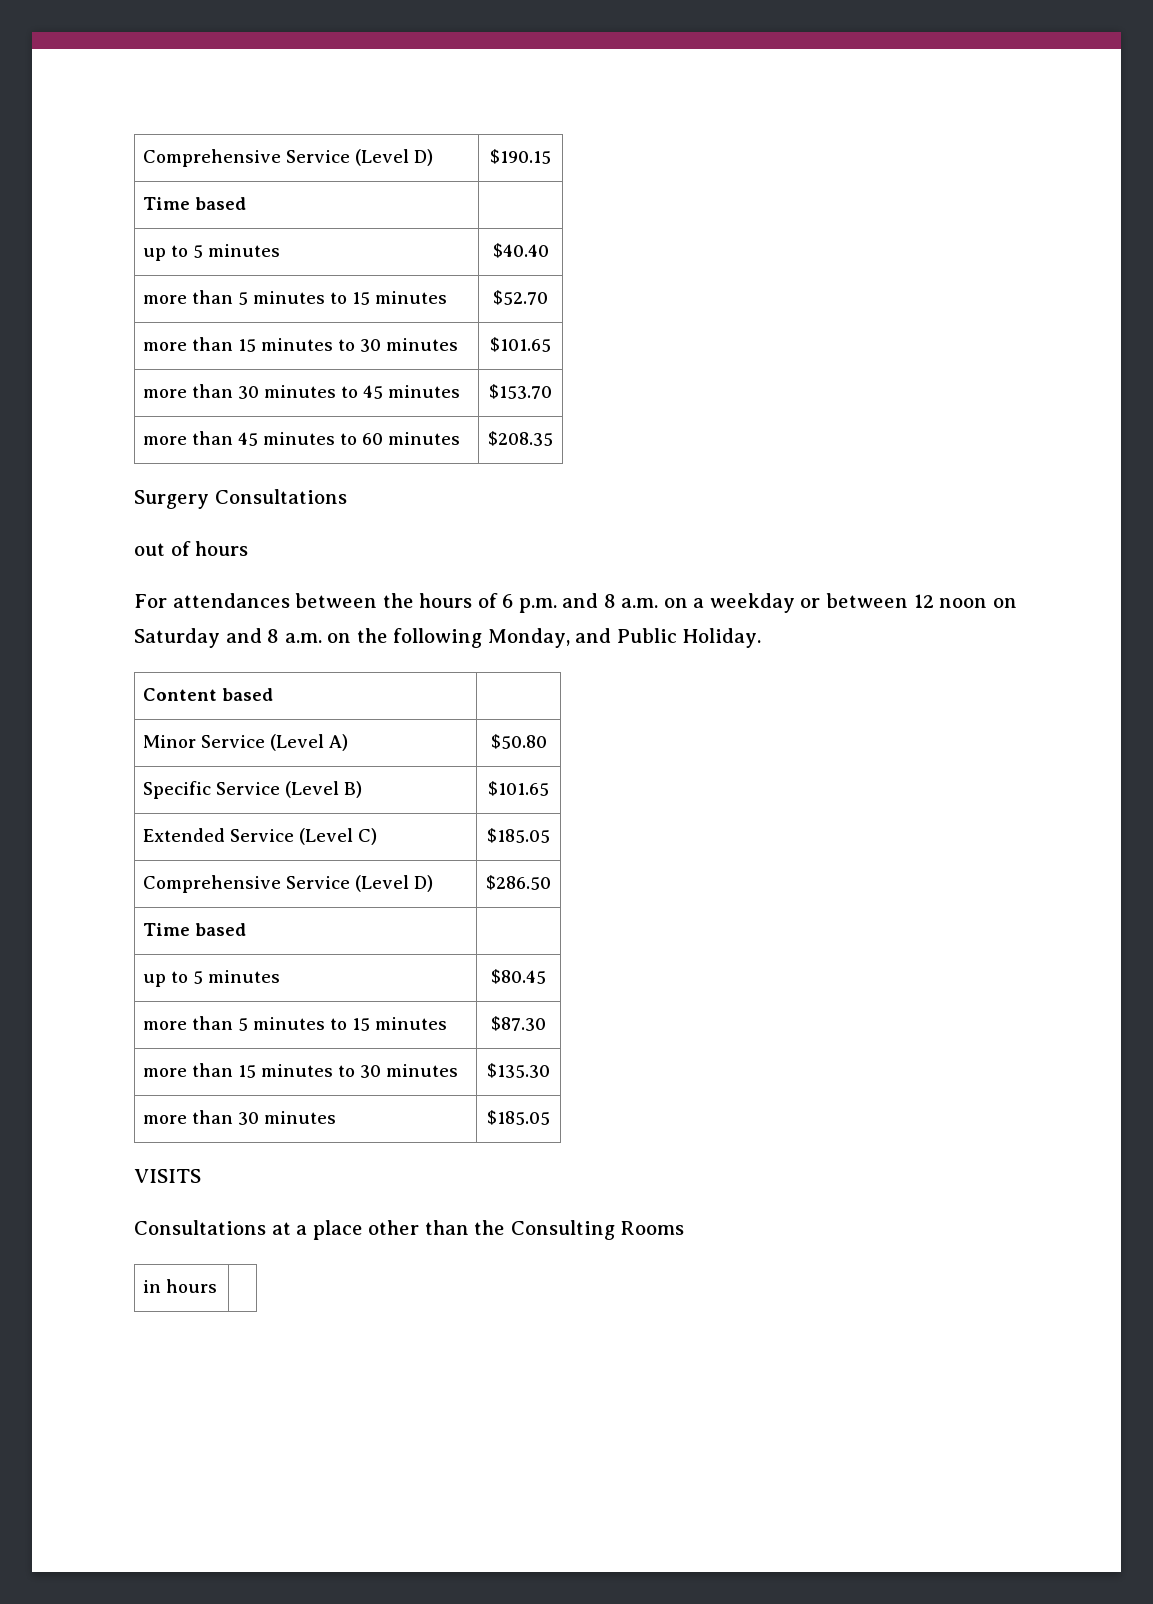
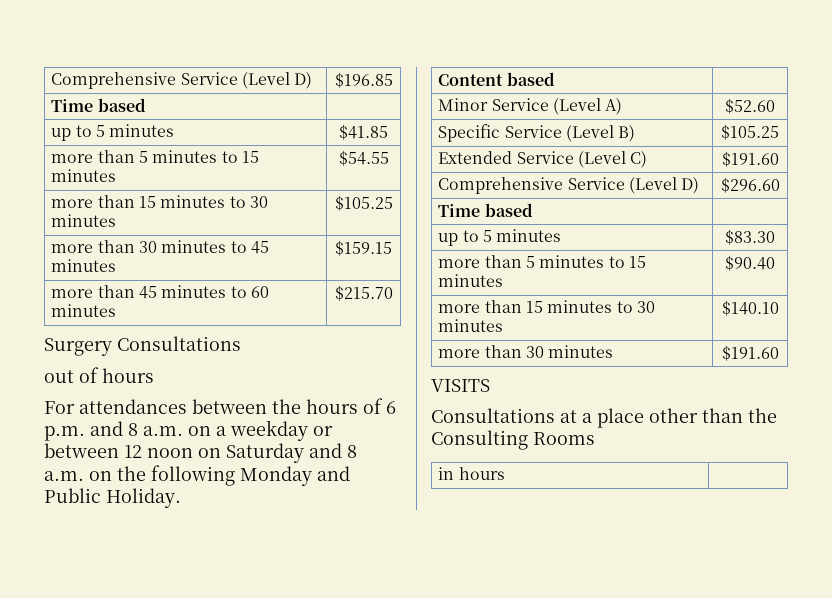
- Comprehensive Service (Level D) | $190.15
+ Comprehensive Service (Level D) | $196.85
  Time based |
- up to 5 minutes | $40.40
- more than 5 minutes to 15 minutes | $52.70
- more than 15 minutes to 30 minutes | $101.65
+ up to 5 minutes | $41.85
+ more than 5 minutes to 15 minutes | $54.55
+ more than 15 minutes to 30 minutes | $105.25
- more than 30 minutes to 45 minutes | $153.70
+ more than 30 minutes to 45 minutes | $159.15
- more than 45 minutes to 60 minutes | $208.35
+ more than 45 minutes to 60 minutes | $215.70
- For attendances between the hours of 6 p.m. and 8 a.m. on a weekday or between 12 noon on Saturday and 8 a.m. on the following Monday, and Public Holiday.
+ For attendances between the hours of 6 p.m. and 8 a.m. on a weekday or between 12 noon on Saturday and 8 a.m. on the following Monday and Public Holiday.
- Minor Service (Level A) | $50.80
+ Minor Service (Level A) | $52.60
- Specific Service (Level B) | $101.65
+ Specific Service (Level B) | $105.25
- Extended Service (Level C) | $185.05
- Comprehensive Service (Level D) | $286.50
+ Extended Service (Level C) | $191.60
+ Comprehensive Service (Level D) | $296.60
  Time based |
- up to 5 minutes | $80.45
- more than 5 minutes to 15 minutes | $87.30
- more than 15 minutes to 30 minutes | $135.30
+ up to 5 minutes | $83.30
+ more than 5 minutes to 15 minutes | $90.40
+ more than 15 minutes to 30 minutes | $140.10
- more than 30 minutes | $185.05
+ more than 30 minutes | $191.60

